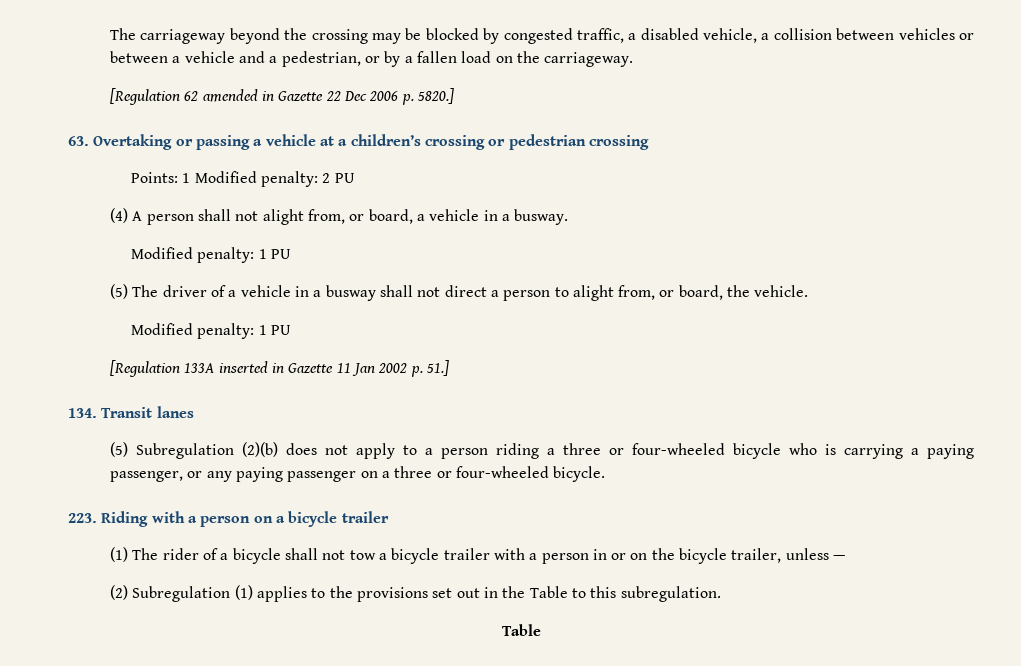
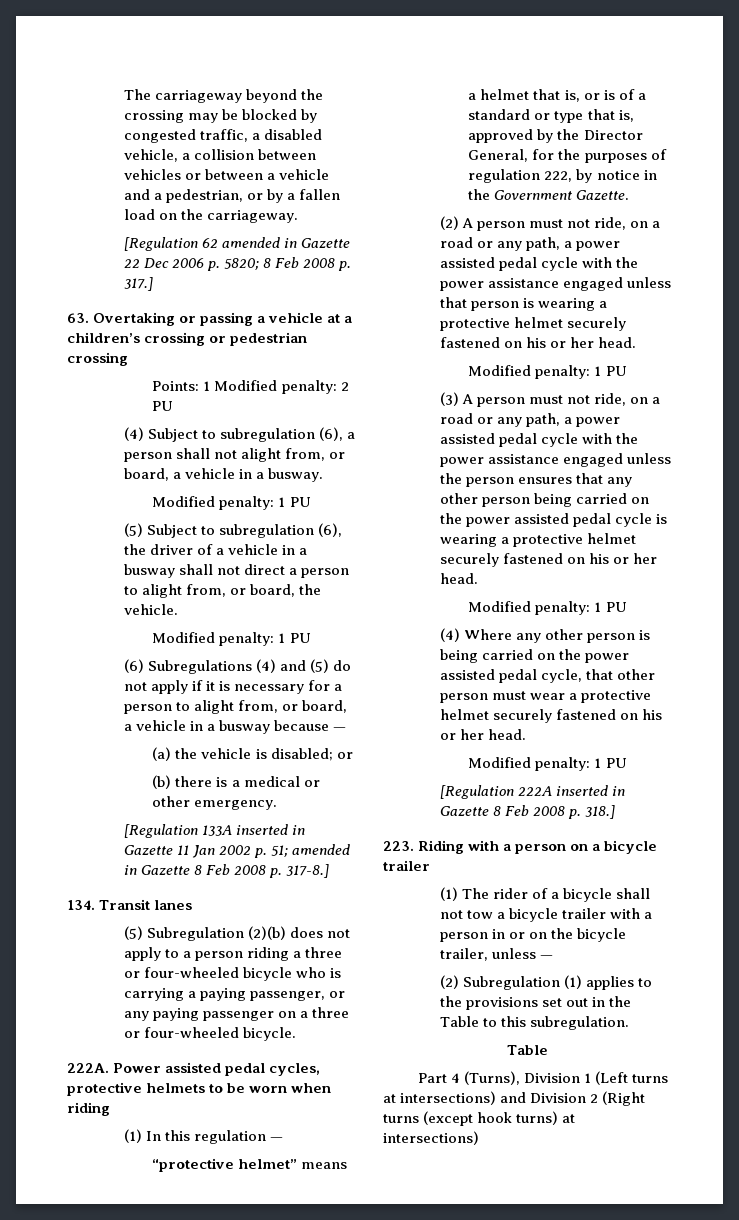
- [Regulation 62 amended in Gazette 22 Dec 2006 p. 5820.]
+ [Regulation 62 amended in Gazette 22 Dec 2006 p. 5820; 8 Feb 2008 p. 317.]
- (4) A person shall not alight from, or board, a vehicle in a busway.
+ (4) Subject to subregulation (6), a person shall not alight from, or board, a vehicle in a busway.
- (5) The driver of a vehicle in a busway shall not direct a person to alight from, or board, the vehicle.
+ (5) Subject to subregulation (6), the driver of a vehicle in a busway shall not direct a person to alight from, or board, the vehicle.
+ (6) Subregulations (4) and (5) do not apply if it is necessary for a person to alight from, or board, a vehicle in a busway because —
+ (a) the vehicle is disabled; or
+ (b) there is a medical or other emergency.
- [Regulation 133A inserted in Gazette 11 Jan 2002 p. 51.]
+ [Regulation 133A inserted in Gazette 11 Jan 2002 p. 51; amended in Gazette 8 Feb 2008 p. 317-8.]
+ 222A. Power assisted pedal cycles, protective helmets to be worn when riding
+ (1) In this regulation —
+ “protective helmet” means a helmet that is, or is of a standard or type that is, approved by the Director General, for the purposes of regulation 222, by notice in the Government Gazette.
+ (2) A person must not ride, on a road or any path, a power assisted pedal cycle with the power assistance engaged unless that person is wearing a protective helmet securely fastened on his or her head.
+ Modified penalty: 1 PU
+ (3) A person must not ride, on a road or any path, a power assisted pedal cycle with the power assistance engaged unless the person ensures that any other person being carried on the power assisted pedal cycle is wearing a protective helmet securely fastened on his or her head.
+ Modified penalty: 1 PU
+ (4) Where any other person is being carried on the power assisted pedal cycle, that other person must wear a protective helmet securely fastened on his or her head.
+ Modified penalty: 1 PU
+ [Regulation 222A inserted in Gazette 8 Feb 2008 p. 318.]
+ Part 4 (Turns), Division 1 (Left turns at intersections) and Division 2 (Right turns (except hook turns) at intersections)

